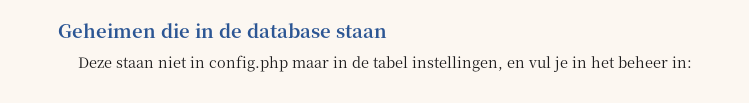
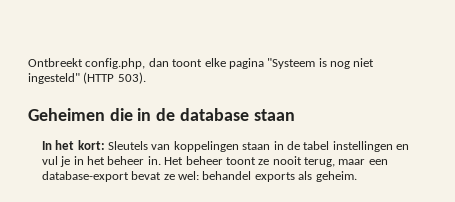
+ Ontbreekt config.php, dan toont elke pagina "Systeem is nog niet ingesteld" (HTTP 503).
- Deze staan niet in config.php maar in de tabel instellingen, en vul je in het beheer in:
+ In het kort: Sleutels van koppelingen staan in de tabel instellingen en vul je in het beheer in. Het beheer toont ze nooit terug, maar een database-export bevat ze wel: behandel exports als geheim.

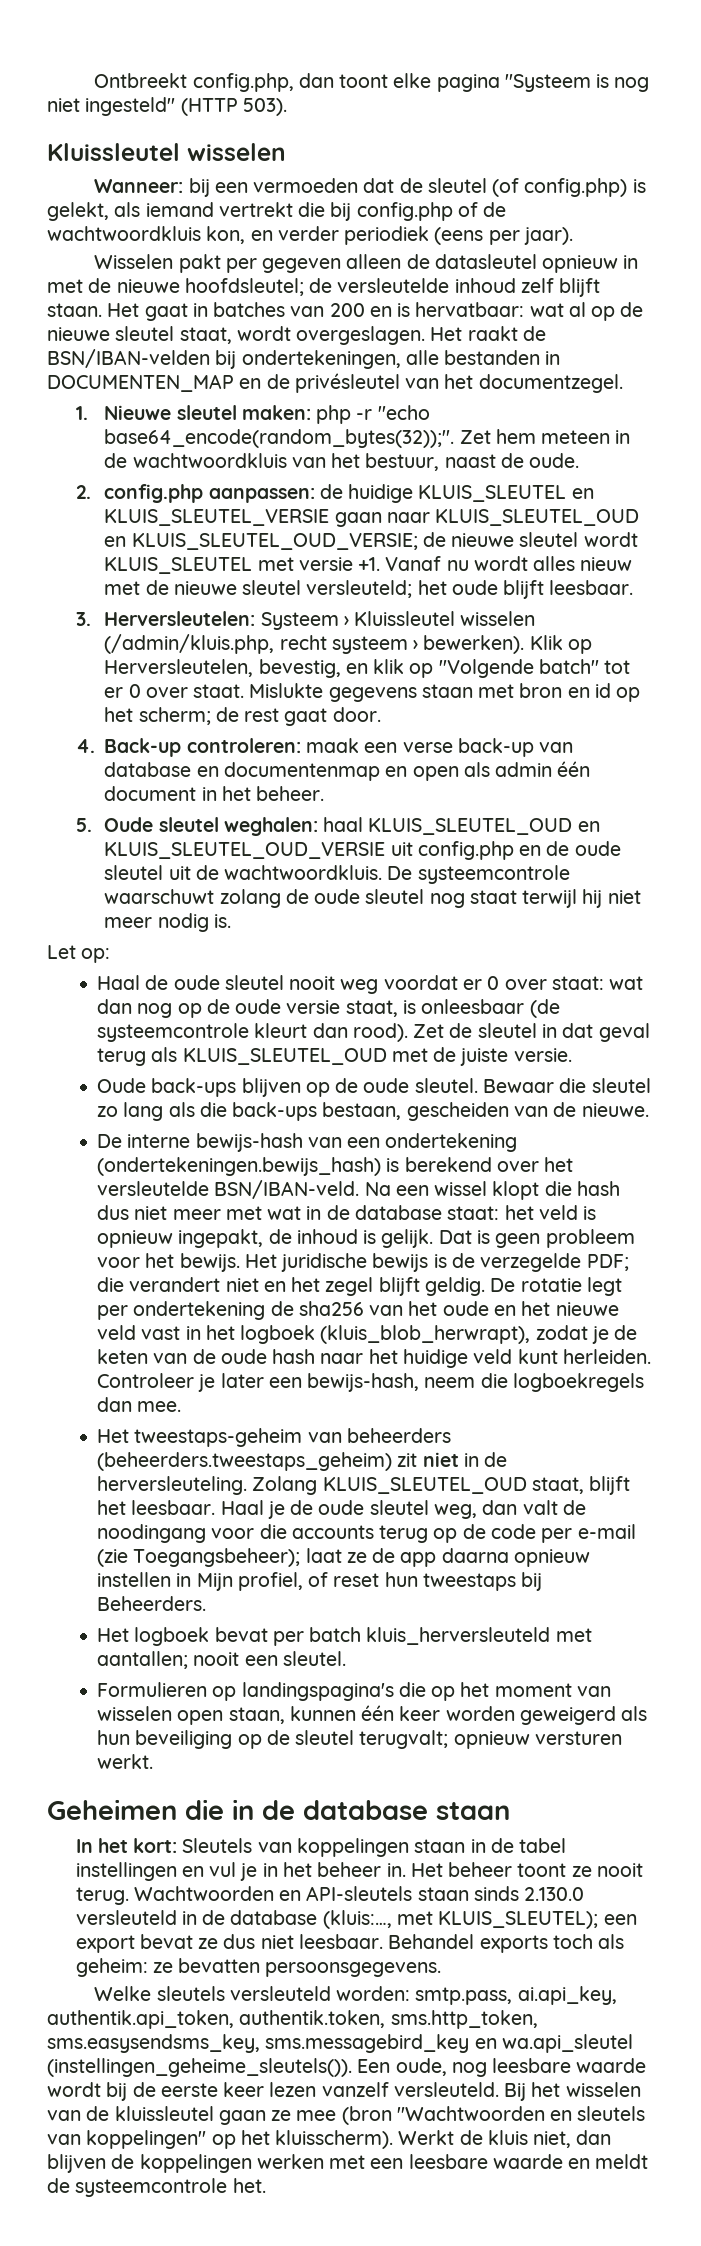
  Ontbreekt config.php, dan toont elke pagina "Systeem is nog niet ingesteld" (HTTP 503).
+ Kluissleutel wisselen
+ Wanneer: bij een vermoeden dat de sleutel (of config.php) is gelekt, als iemand vertrekt die bij config.php of de wachtwoordkluis kon, en verder periodiek (eens per jaar).
+ Wisselen pakt per gegeven alleen de datasleutel opnieuw in met de nieuwe hoofdsleutel; de versleutelde inhoud zelf blijft staan. Het gaat in batches van 200 en is hervatbaar: wat al op de nieuwe sleutel staat, wordt overgeslagen. Het raakt de BSN/IBAN-velden bij ondertekeningen, alle bestanden in DOCUMENTEN_MAP en de privésleutel van het documentzegel.
+ 1. Nieuwe sleutel maken: php -r "echo base64_encode(random_bytes(32));". Zet hem meteen in de wachtwoordkluis van het bestuur, naast de oude.
+ 2. config.php aanpassen: de huidige KLUIS_SLEUTEL en KLUIS_SLEUTEL_VERSIE gaan naar KLUIS_SLEUTEL_OUD en KLUIS_SLEUTEL_OUD_VERSIE; de nieuwe sleutel wordt KLUIS_SLEUTEL met versie +1. Vanaf nu wordt alles nieuw met de nieuwe sleutel versleuteld; het oude blijft leesbaar.
+ 3. Herversleutelen: Systeem › Kluissleutel wisselen (/admin/kluis.php, recht systeem › bewerken). Klik op Herversleutelen, bevestig, en klik op "Volgende batch" tot er 0 over staat. Mislukte gegevens staan met bron en id op het scherm; de rest gaat door.
+ 4. Back-up controleren: maak een verse back-up van database en documentenmap en open als admin één document in het beheer.
+ 5. Oude sleutel weghalen: haal KLUIS_SLEUTEL_OUD en KLUIS_SLEUTEL_OUD_VERSIE uit config.php en de oude sleutel uit de wachtwoordkluis. De systeemcontrole waarschuwt zolang de oude sleutel nog staat terwijl hij niet meer nodig is.
+ Let op:
+ Haal de oude sleutel nooit weg voordat er 0 over staat: wat dan nog op de oude versie staat, is onleesbaar (de systeemcontrole kleurt dan rood). Zet de sleutel in dat geval terug als KLUIS_SLEUTEL_OUD met de juiste versie.
+ Oude back-ups blijven op de oude sleutel. Bewaar die sleutel zo lang als die back-ups bestaan, gescheiden van de nieuwe.
+ De interne bewijs-hash van een ondertekening (ondertekeningen.bewijs_hash) is berekend over het versleutelde BSN/IBAN-veld. Na een wissel klopt die hash dus niet meer met wat in de database staat: het veld is opnieuw ingepakt, de inhoud is gelijk. Dat is geen probleem voor het bewijs. Het juridische bewijs is de verzegelde PDF; die verandert niet en het zegel blijft geldig. De rotatie legt per ondertekening de sha256 van het oude en het nieuwe veld vast in het logboek (kluis_blob_herwrapt), zodat je de keten van de oude hash naar het huidige veld kunt herleiden. Controleer je later een bewijs-hash, neem die logboekregels dan mee.
+ Het tweestaps-geheim van beheerders (beheerders.tweestaps_geheim) zit niet in de herversleuteling. Zolang KLUIS_SLEUTEL_OUD staat, blijft het leesbaar. Haal je de oude sleutel weg, dan valt de noodingang voor die accounts terug op de code per e-mail (zie Toegangsbeheer); laat ze de app daarna opnieuw instellen in Mijn profiel, of reset hun tweestaps bij Beheerders.
+ Het logboek bevat per batch kluis_herversleuteld met aantallen; nooit een sleutel.
+ Formulieren op landingspagina's die op het moment van wisselen open staan, kunnen één keer worden geweigerd als hun beveiliging op de sleutel terugvalt; opnieuw versturen werkt.
- Het beheer toont ze nooit terug, maar een database-export bevat ze wel: behandel exports als geheim.
+ Het beheer toont ze nooit terug. Wachtwoorden en API-sleutels staan sinds 2.130.0 versleuteld in de database (kluis:…, met KLUIS_SLEUTEL); een export bevat ze dus niet leesbaar. Behandel exports toch als geheim: ze bevatten persoonsgegevens.
+ Welke sleutels versleuteld worden: smtp.pass, ai.api_key, authentik.api_token, authentik.token, sms.http_token, sms.easysendsms_key, sms.messagebird_key en wa.api_sleutel (instellingen_geheime_sleutels()). Een oude, nog leesbare waarde wordt bij de eerste keer lezen vanzelf versleuteld. Bij het wisselen van de kluissleutel gaan ze mee (bron "Wachtwoorden en sleutels van koppelingen" op het kluisscherm). Werkt de kluis niet, dan blijven de koppelingen werken met een leesbare waarde en meldt de systeemcontrole het.

